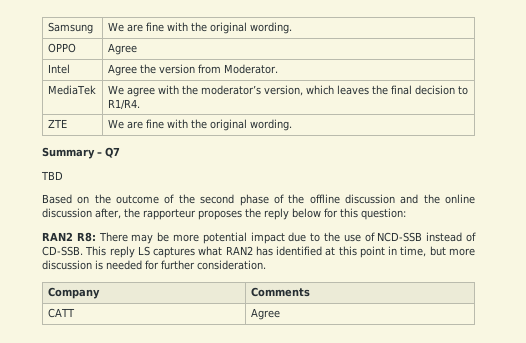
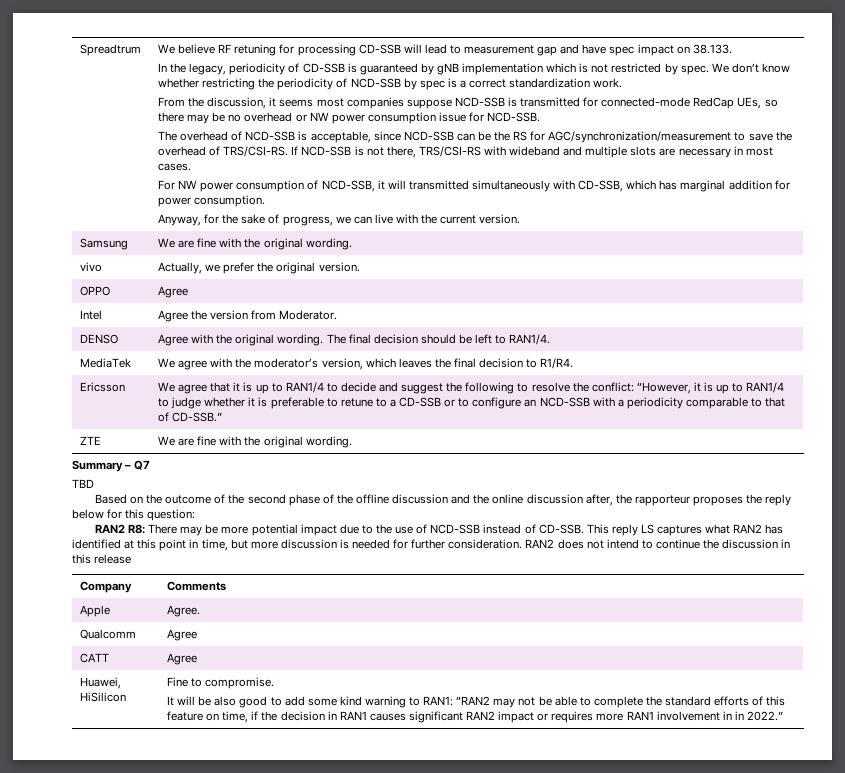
+ Spreadtrum | We believe RF retuning for processing CD-SSB will lead to measurement gap and have spec impact on 38.133.
+ In the legacy, periodicity of CD-SSB is guaranteed by gNB implementation which is not restricted by spec. We don’t know whether restricting the periodicity of NCD-SSB by spec is a correct standardization work.
+ From the discussion, it seems most companies suppose NCD-SSB is transmitted for connected-mode RedCap UEs, so there may be no overhead or NW power consumption issue for NCD-SSB.
+ The overhead of NCD-SSB is acceptable, since NCD-SSB can be the RS for AGC/synchronization/measurement to save the overhead of TRS/CSI-RS. If NCD-SSB is not there, TRS/CSI-RS with wideband and multiple slots are necessary in most cases.
+ For NW power consumption of NCD-SSB, it will transmitted simultaneously with CD-SSB, which has marginal addition for power consumption.
+ Anyway, for the sake of progress, we can live with the current version.
+ vivo | Actually, we prefer the original version.
+ DENSO | Agree with the original wording. The final decision should be left to RAN1/4.
+ Ericsson | We agree that it is up to RAN1/4 to decide and suggest the following to resolve the conflict: “However, it is up to RAN1/4 to judge whether it is preferable to retune to a CD-SSB or to configure an NCD-SSB with a periodicity comparable to that of CD-SSB.”
- This reply LS captures what RAN2 has identified at this point in time, but more discussion is needed for further consideration.
+ This reply LS captures what RAN2 has identified at this point in time, but more discussion is needed for further consideration. RAN2 does not intend to continue the discussion in this release
  Company | Comments
+ Apple | Agree.
+ Qualcomm | Agree
  CATT | Agree
+ Huawei, HiSilicon | Fine to compromise.
+ It will be also good to add some kind warning to RAN1: “RAN2 may not be able to complete the standard efforts of this feature on time, if the decision in RAN1 causes significant RAN2 impact or requires more RAN1 involvement in in 2022.”

